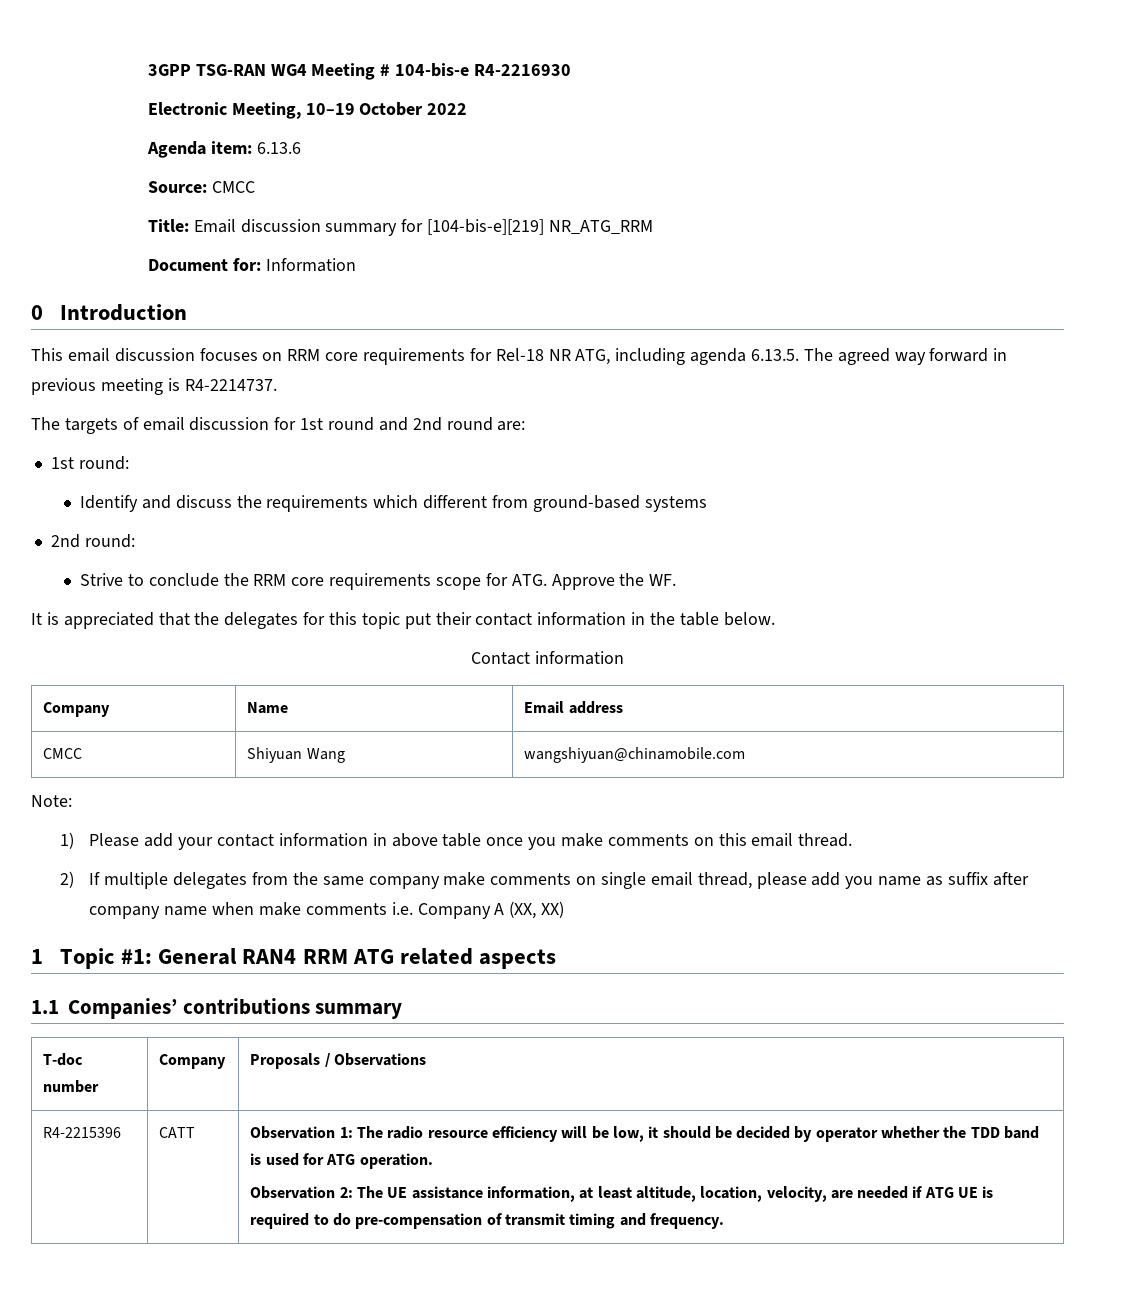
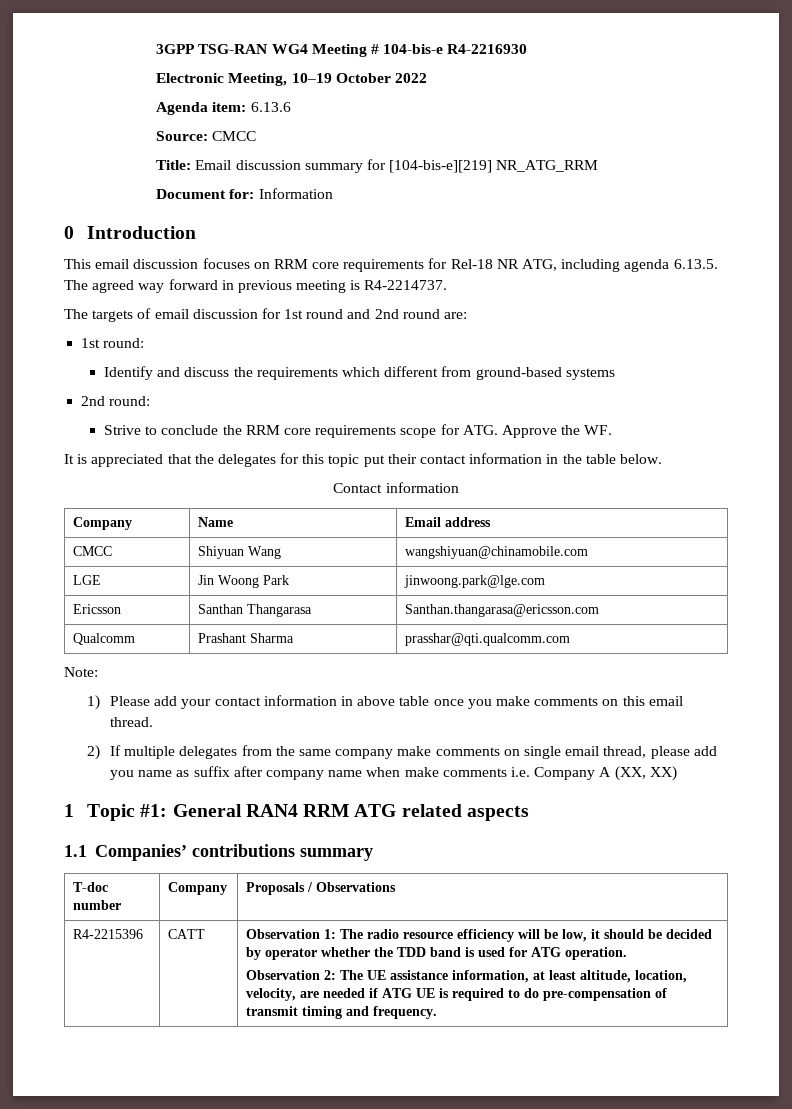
+ LGE | Jin Woong Park | jinwoong.park@lge.com
+ Ericsson | Santhan Thangarasa | Santhan.thangarasa@ericsson.com
+ Qualcomm | Prashant Sharma | prasshar@qti.qualcomm.com

